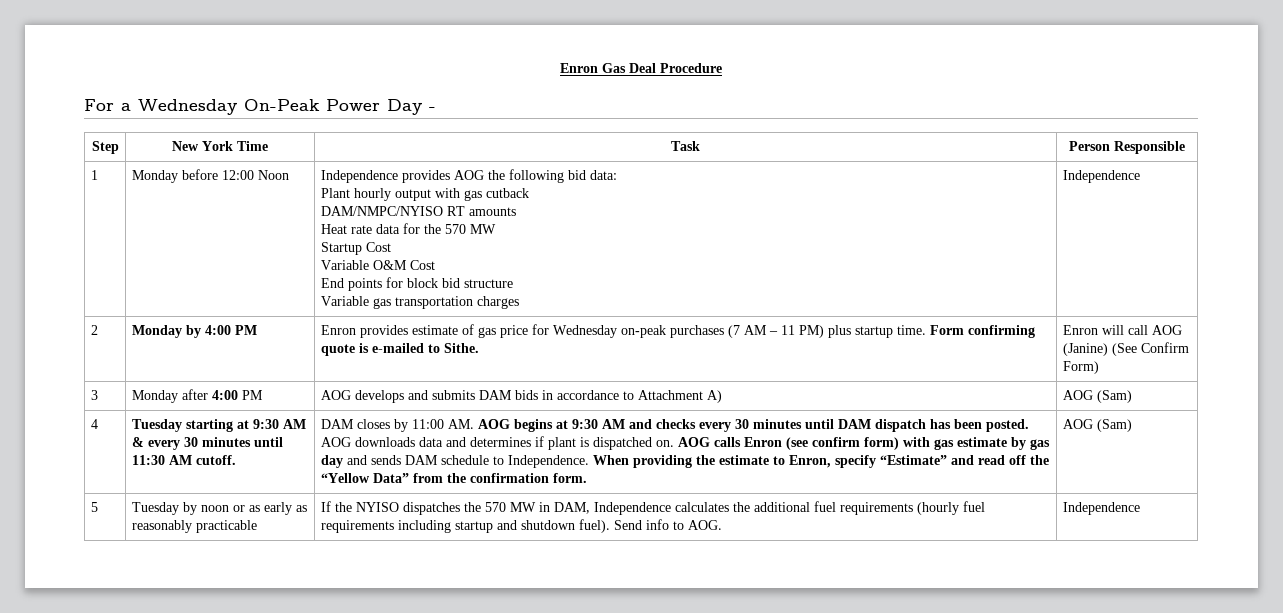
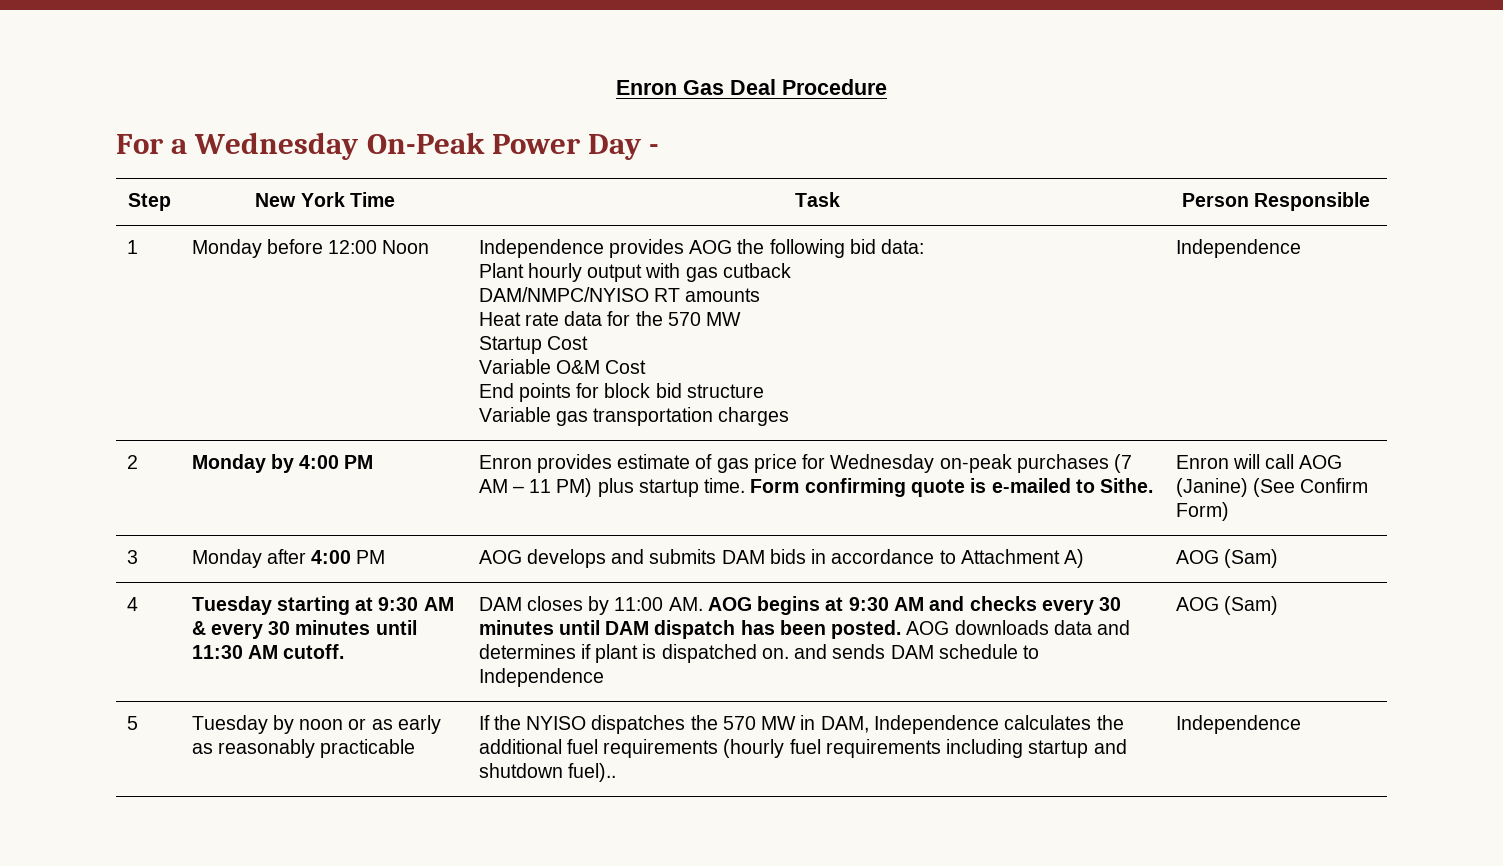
- AOG downloads data and determines if plant is dispatched on. AOG calls Enron (see confirm form) with gas estimate by gas day and sends DAM schedule to Independence. When providing the estimate to Enron, specify “Estimate” and read off the “Yellow Data” from the confirmation form.
+ AOG downloads data and determines if plant is dispatched on. and sends DAM schedule to Independence
- 5 | Tuesday by noon or as early as reasonably practicable | If the NYISO dispatches the 570 MW in DAM, Independence calculates the additional fuel requirements (hourly fuel requirements including startup and shutdown fuel). Send info to AOG. | Independence
+ 5 | Tuesday by noon or as early as reasonably practicable | If the NYISO dispatches the 570 MW in DAM, Independence calculates the additional fuel requirements (hourly fuel requirements including startup and shutdown fuel).. | Independence

